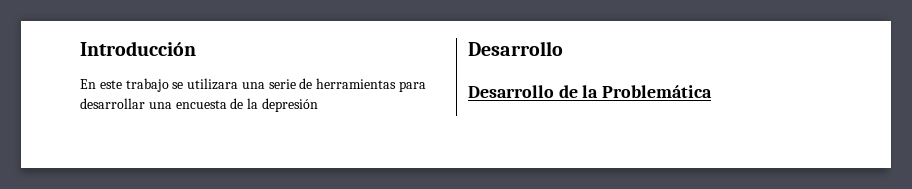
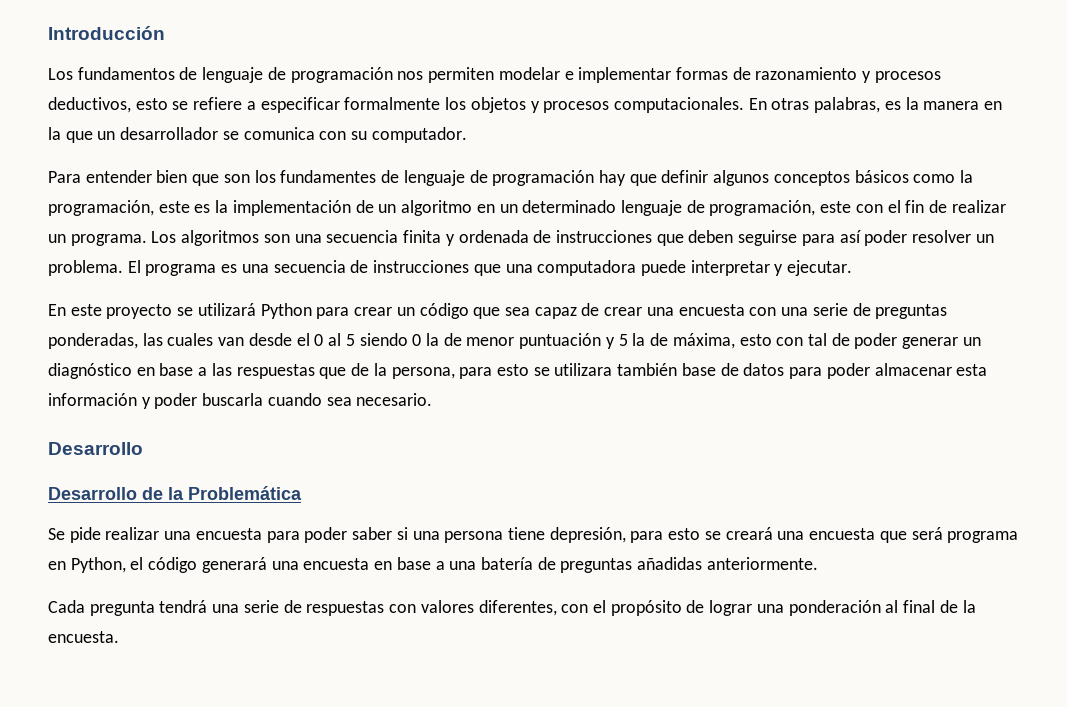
- En este trabajo se utilizara una serie de herramientas para desarrollar una encuesta de la depresión
+ Los fundamentos de lenguaje de programación nos permiten modelar e implementar formas de razonamiento y procesos deductivos, esto se refiere a especificar formalmente los objetos y procesos computacionales. En otras palabras, es la manera en la que un desarrollador se comunica con su computador.
+ Para entender bien que son los fundamentes de lenguaje de programación hay que definir algunos conceptos básicos como la programación, este es la implementación de un algoritmo en un determinado lenguaje de programación, este con el fin de realizar un programa. Los algoritmos son una secuencia finita y ordenada de instrucciones que deben seguirse para así poder resolver un problema. El programa es una secuencia de instrucciones que una computadora puede interpretar y ejecutar.
+ En este proyecto se utilizará Python para crear un código que sea capaz de crear una encuesta con una serie de preguntas ponderadas, las cuales van desde el 0 al 5 siendo 0 la de menor puntuación y 5 la de máxima, esto con tal de poder generar un diagnóstico en base a las respuestas que de la persona, para esto se utilizara también base de datos para poder almacenar esta información y poder buscarla cuando sea necesario.
+ Se pide realizar una encuesta para poder saber si una persona tiene depresión, para esto se creará una encuesta que será programa en Python, el código generará una encuesta en base a una batería de preguntas añadidas anteriormente.
+ Cada pregunta tendrá una serie de respuestas con valores diferentes, con el propósito de lograr una ponderación al final de la encuesta.

